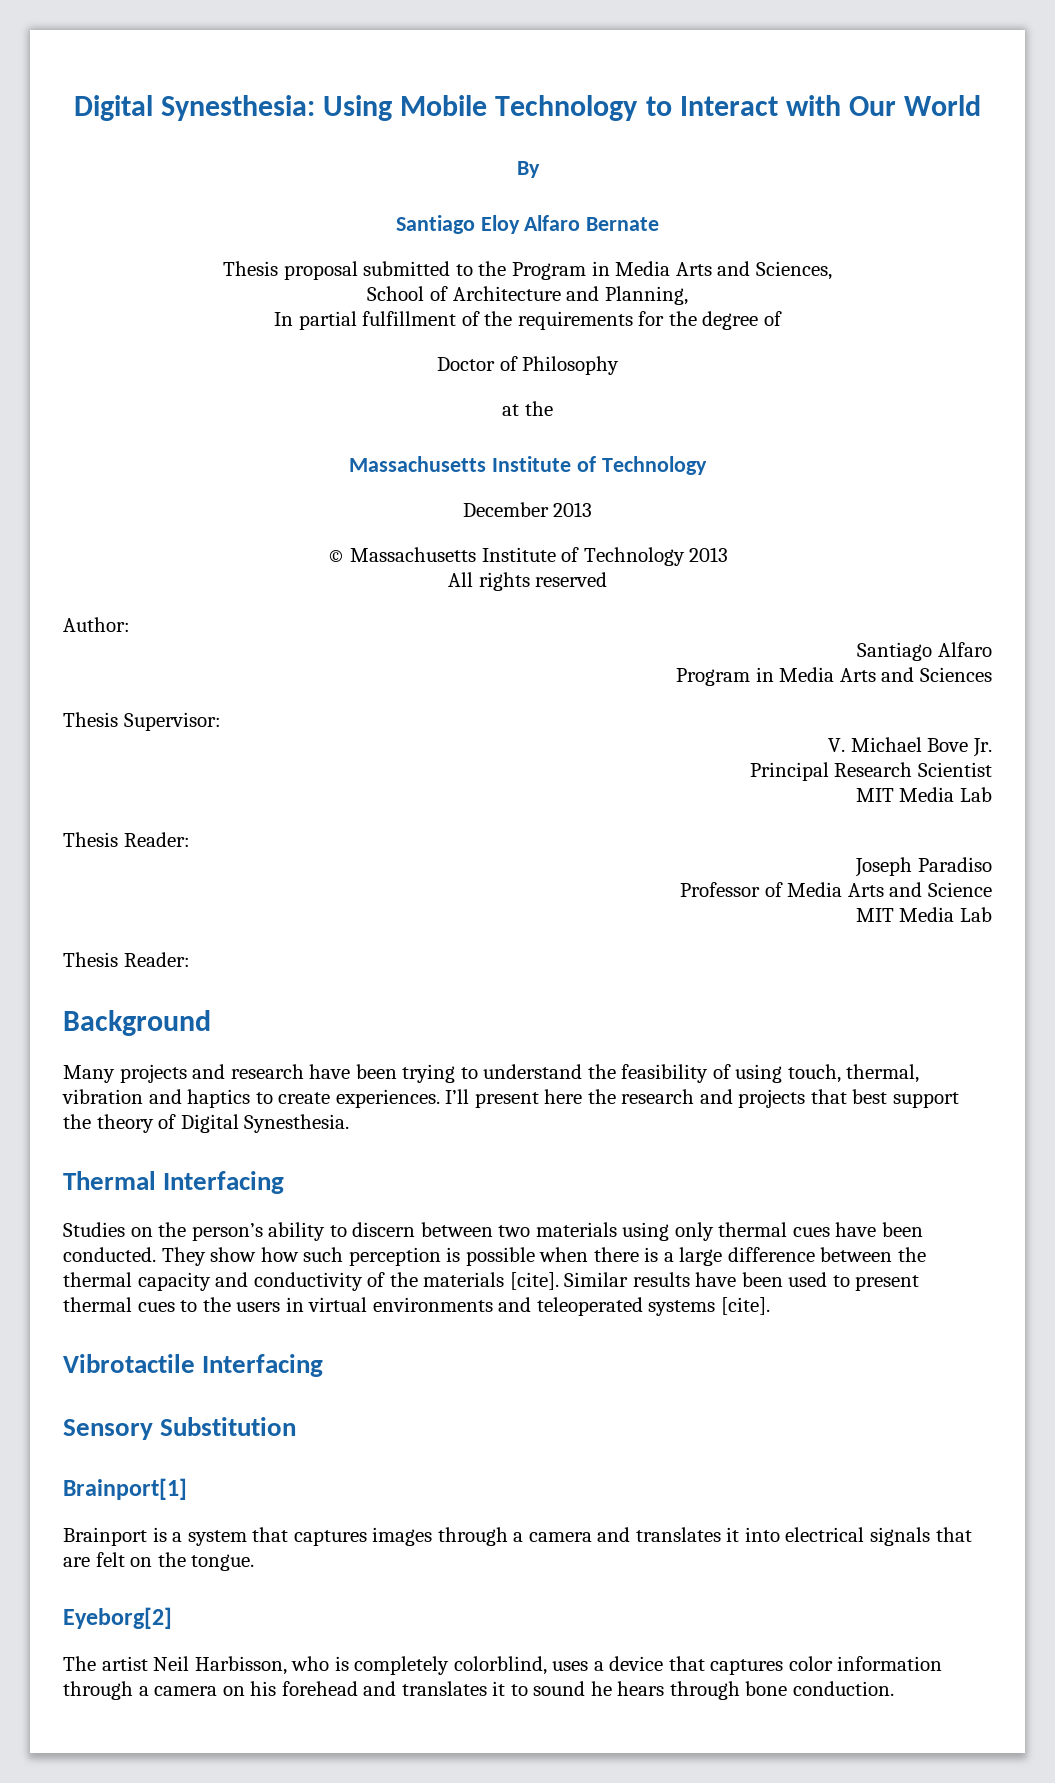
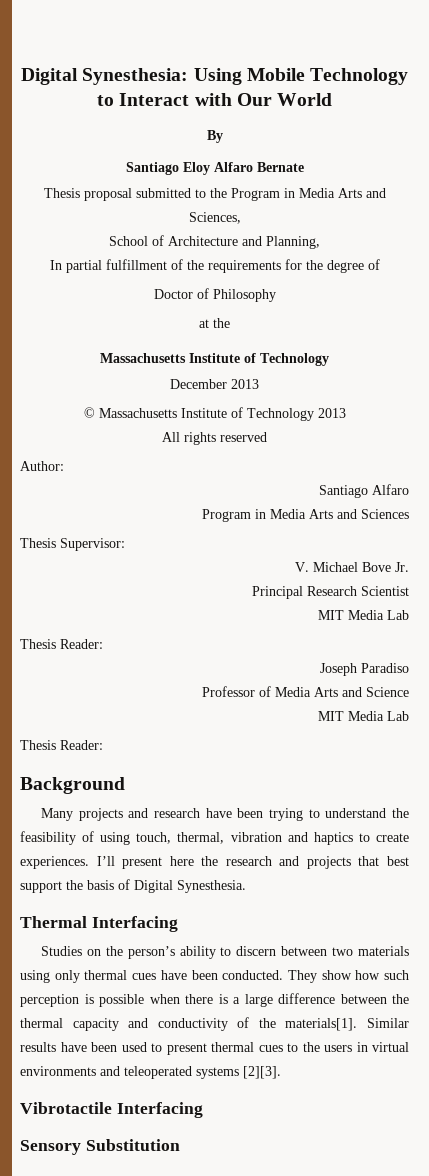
- I’ll present here the research and projects that best support the theory of Digital Synesthesia.
+ I’ll present here the research and projects that best support the basis of Digital Synesthesia.
- They show how such perception is possible when there is a large difference between the thermal capacity and conductivity of the materials [cite].
+ They show how such perception is possible when there is a large difference between the thermal capacity and conductivity of the materials[1].
- Similar results have been used to present thermal cues to the users in virtual environments and teleoperated systems [cite].
+ Similar results have been used to present thermal cues to the users in virtual environments and teleoperated systems [2][3].
- Brainport[1]
- Brainport is a system that captures images through a camera and translates it into electrical signals that are felt on the tongue.
- Eyeborg[2]
- The artist Neil Harbisson, who is completely colorblind, uses a device that captures color information through a camera on his forehead and translates it to sound he hears through bone conduction.

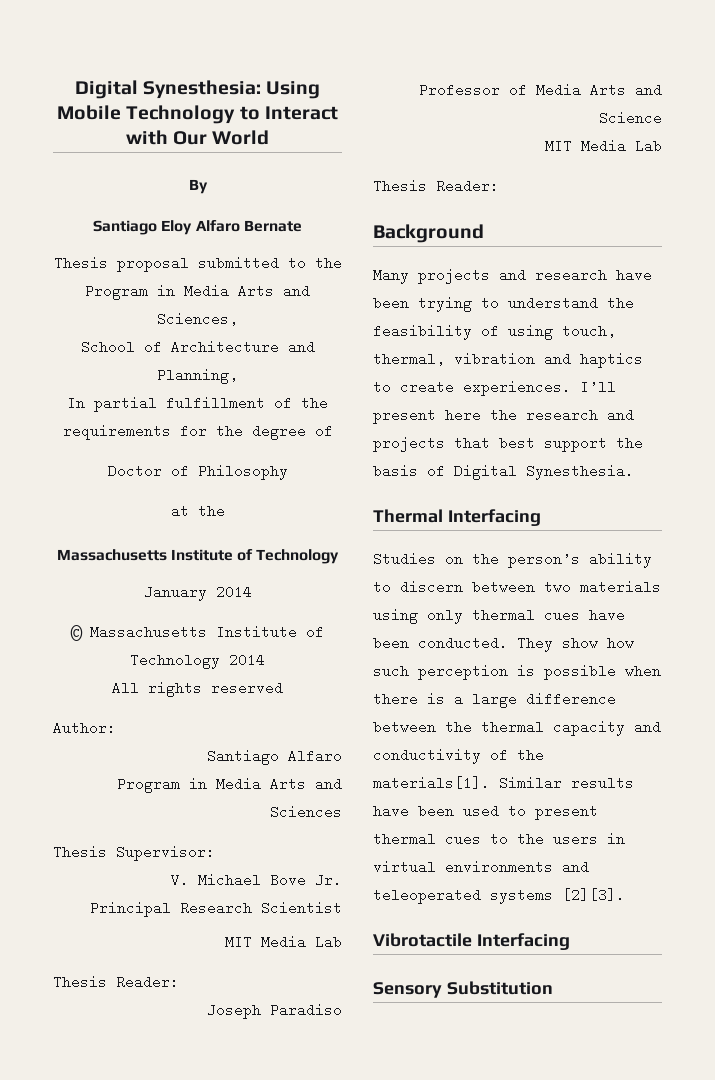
- December 2013
+ January 2014
- © Massachusetts Institute of Technology 2013
+ © Massachusetts Institute of Technology 2014

